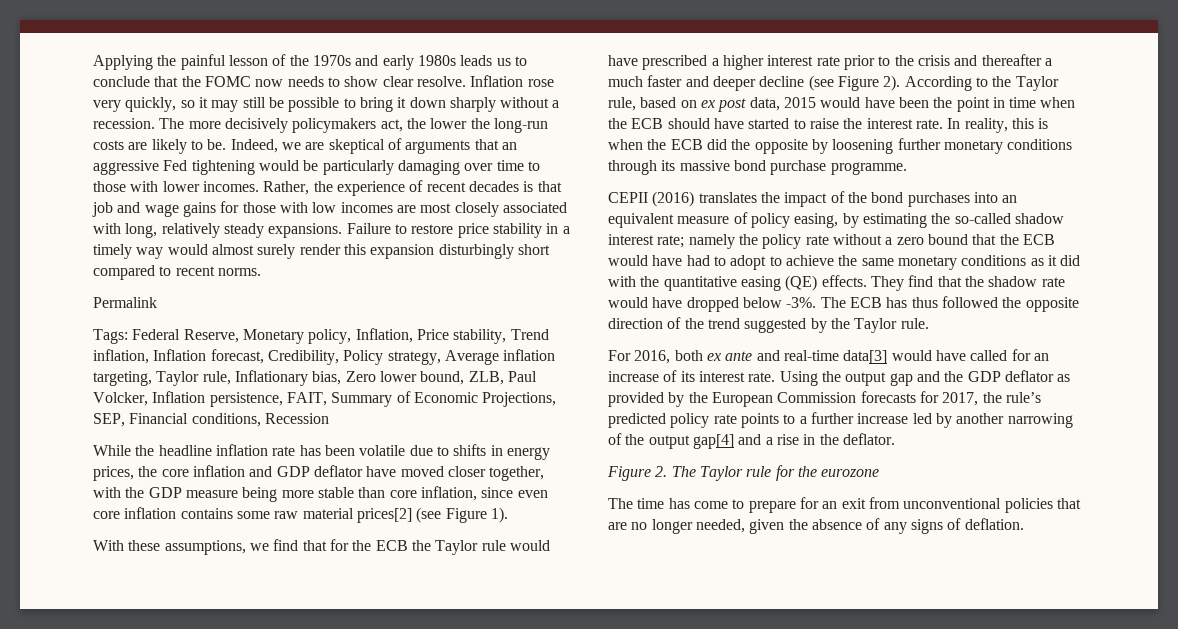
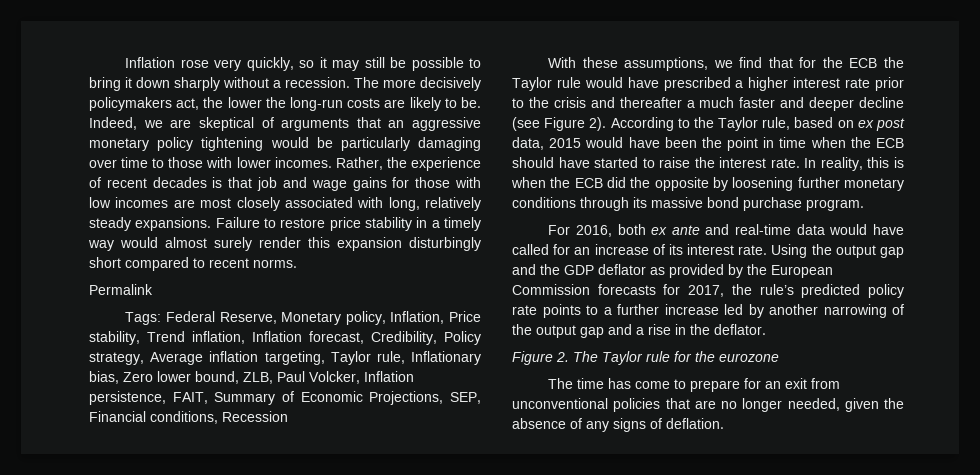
- Applying the painful lesson of the 1970s and early 1980s leads us to conclude that the FOMC now needs to show clear resolve.
- Indeed, we are skeptical of arguments that an aggressive Fed tightening would be particularly damaging over time to those with lower incomes.
+ Indeed, we are skeptical of arguments that an aggressive monetary policy tightening would be particularly damaging over time to those with lower incomes.
- While the headline inflation rate has been volatile due to shifts in energy prices, the core inflation and GDP deflator have moved closer together, with the GDP measure being more stable than core inflation, since even core inflation contains some raw material prices[2] (see Figure 1).
- In reality, this is when the ECB did the opposite by loosening further monetary conditions through its massive bond purchase programme.
- CEPII (2016) translates the impact of the bond purchases into an equivalent measure of policy easing, by estimating the so-called shadow interest rate; namely the policy rate without a zero bound that the ECB would have had to adopt to achieve the same monetary conditions as it did with the quantitative easing (QE) effects. They find that the shadow rate would have dropped below -3%. The ECB has thus followed the opposite direction of the trend suggested by the Taylor rule.
+ In reality, this is when the ECB did the opposite by loosening further monetary conditions through its massive bond purchase program.
- For 2016, both ex ante and real-time data[3] would have called for an increase of its interest rate.
+ For 2016, both ex ante and real-time data would have called for an increase of its interest rate.
- Using the output gap and the GDP deflator as provided by the European Commission forecasts for 2017, the rule’s predicted policy rate points to a further increase led by another narrowing of the output gap[4] and a rise in the deflator.
+ Using the output gap and the GDP deflator as provided by the European Commission forecasts for 2017, the rule’s predicted policy rate points to a further increase led by another narrowing of the output gap and a rise in the deflator.

